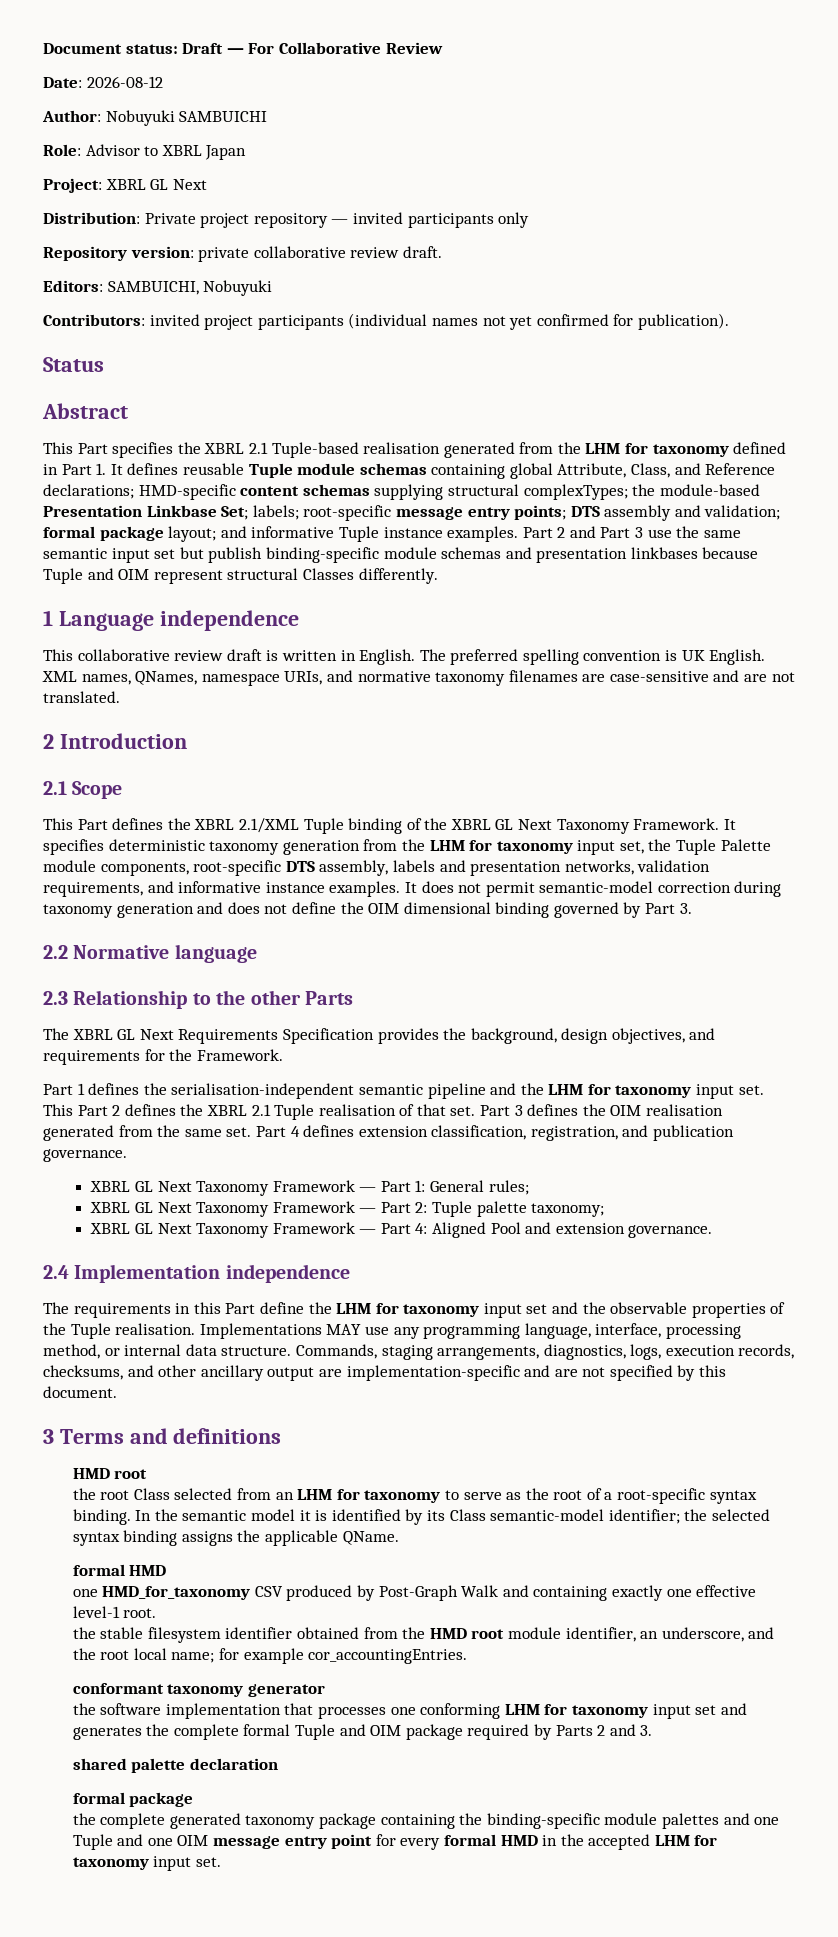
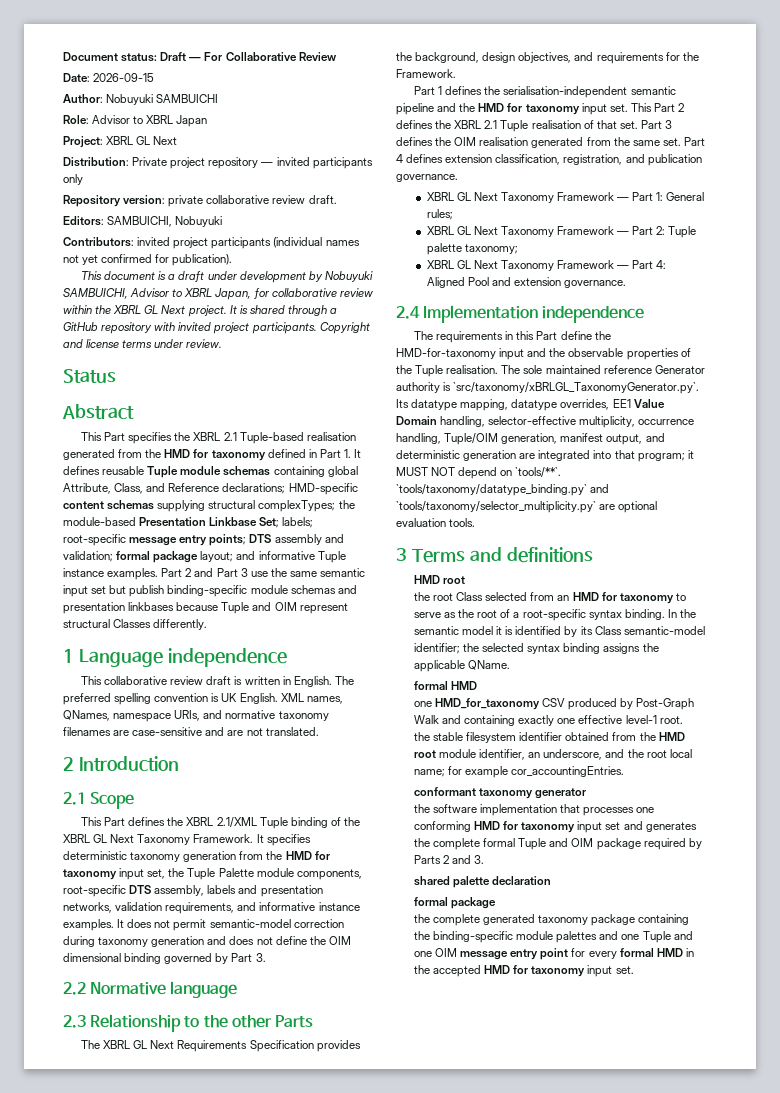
- Date: 2026-08-12
+ Date: 2026-09-15
+ This document is a draft under development by Nobuyuki SAMBUICHI, Advisor to XBRL Japan, for collaborative review within the XBRL GL Next project. It is shared through a GitHub repository with invited project participants. Copyright and license terms under review.
- This Part specifies the XBRL 2.1 Tuple-based realisation generated from the LHM for taxonomy defined in Part 1. It defines reusable Tuple module schemas containing global Attribute, Class, and Reference declarations; HMD-specific content schemas supplying structural complexTypes; the module-based Presentation Linkbase Set; labels; root-specific message entry points; DTS assembly and validation; formal package layout; and informative Tuple instance examples.
+ This Part specifies the XBRL 2.1 Tuple-based realisation generated from the HMD for taxonomy defined in Part 1. It defines reusable Tuple module schemas containing global Attribute, Class, and Reference declarations; HMD-specific content schemas supplying structural complexTypes; the module-based Presentation Linkbase Set; labels; root-specific message entry points; DTS assembly and validation; formal package layout; and informative Tuple instance examples.
- It specifies deterministic taxonomy generation from the LHM for taxonomy input set, the Tuple Palette module components, root-specific DTS assembly, labels and presentation networks, validation requirements, and informative instance examples.
+ It specifies deterministic taxonomy generation from the HMD for taxonomy input set, the Tuple Palette module components, root-specific DTS assembly, labels and presentation networks, validation requirements, and informative instance examples.
- Part 1 defines the serialisation-independent semantic pipeline and the LHM for taxonomy input set.
+ Part 1 defines the serialisation-independent semantic pipeline and the HMD for taxonomy input set.
- The requirements in this Part define the LHM for taxonomy input set and the observable properties of the Tuple realisation.
+ The requirements in this Part define the HMD-for-taxonomy input and the observable properties of the Tuple realisation.
- Implementations MAY use any programming language, interface, processing method, or internal data structure. Commands, staging arrangements, diagnostics, logs, execution records, checksums, and other ancillary output are implementation-specific and are not specified by this document.
+ The sole maintained reference Generator authority is `src/taxonomy/xBRLGL_TaxonomyGenerator.py`. Its datatype mapping, datatype overrides, EE1 Value Domain handling, selector-effective multiplicity, occurrence handling, Tuple/OIM generation, manifest output, and deterministic generation are integrated into that program; it MUST NOT depend on `tools/**`. `tools/taxonomy/datatype_binding.py` and `tools/taxonomy/selector_multiplicity.py` are optional evaluation tools.
- the root Class selected from an LHM for taxonomy to serve as the root of a root-specific syntax binding.
+ the root Class selected from an HMD for taxonomy to serve as the root of a root-specific syntax binding.
- the software implementation that processes one conforming LHM for taxonomy input set and generates the complete formal Tuple and OIM package required by Parts 2 and 3.
+ the software implementation that processes one conforming HMD for taxonomy input set and generates the complete formal Tuple and OIM package required by Parts 2 and 3.
- the complete generated taxonomy package containing the binding-specific module palettes and one Tuple and one OIM message entry point for every formal HMD in the accepted LHM for taxonomy input set.
+ the complete generated taxonomy package containing the binding-specific module palettes and one Tuple and one OIM message entry point for every formal HMD in the accepted HMD for taxonomy input set.

